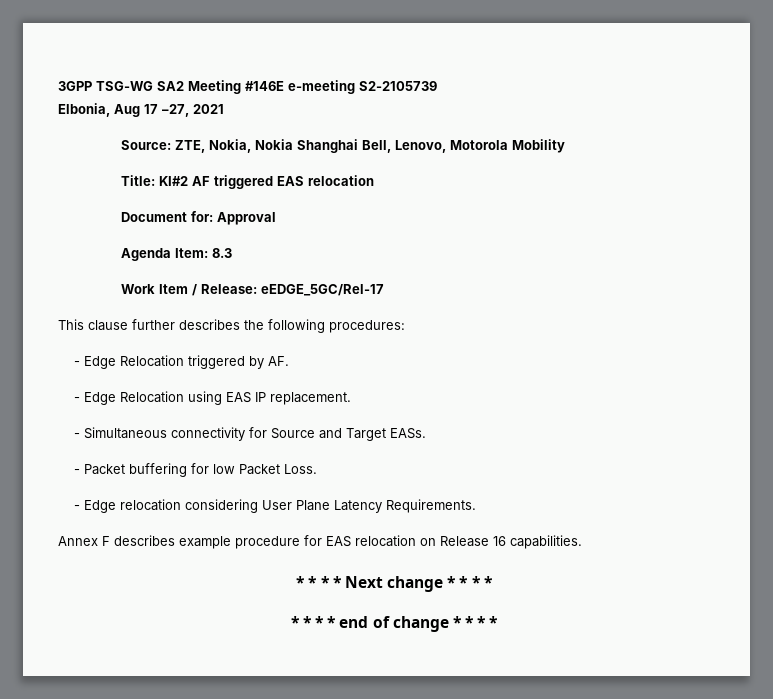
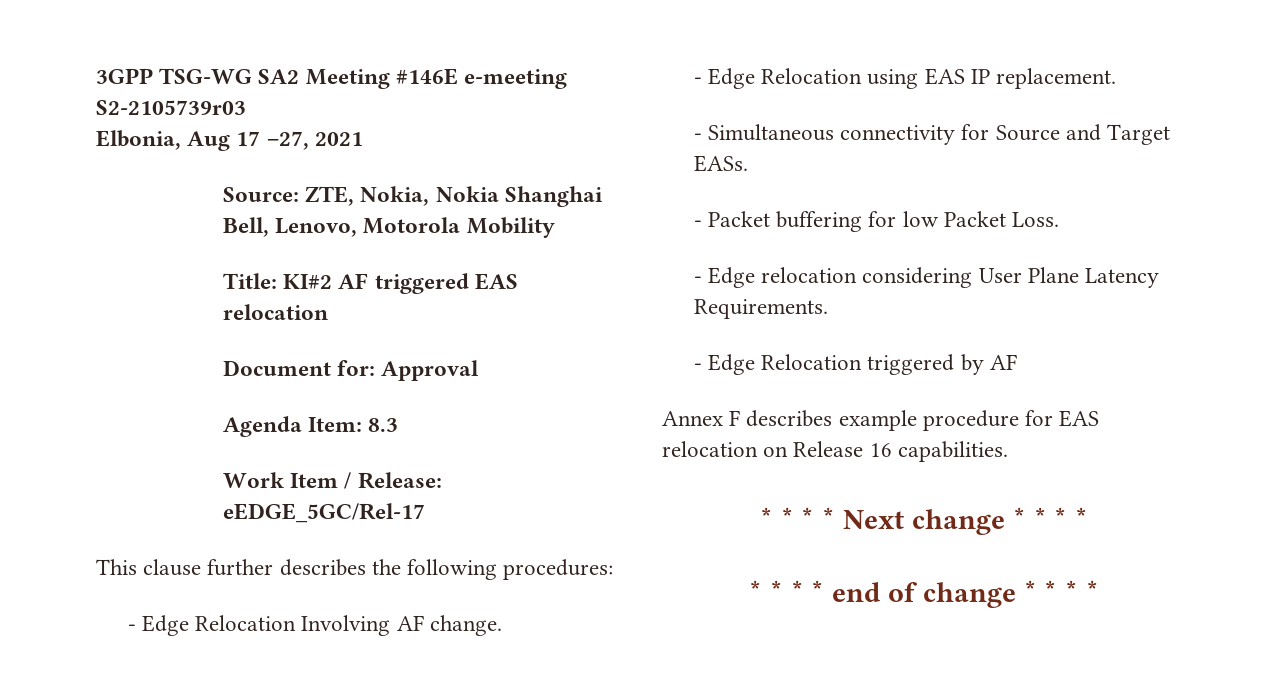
- 3GPP TSG-WG SA2 Meeting #146E e-meeting S2-2105739
+ 3GPP TSG-WG SA2 Meeting #146E e-meeting S2-2105739r03
- - Edge Relocation triggered by AF.
+ - Edge Relocation Involving AF change.
+ - Edge Relocation triggered by AF

